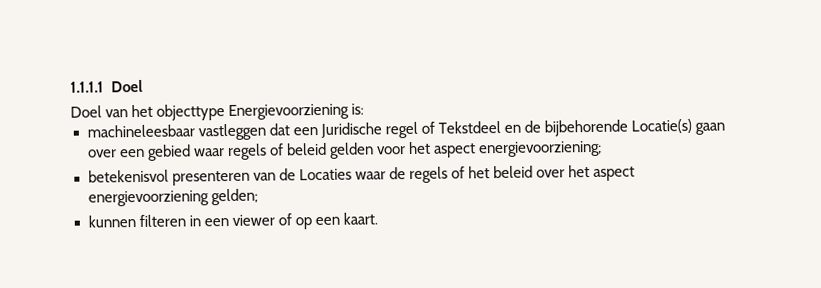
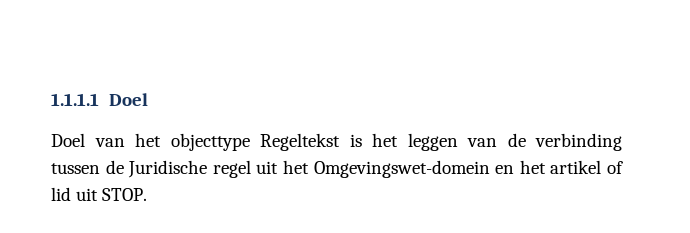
- Doel van het objecttype Energievoorziening is:
- machineleesbaar vastleggen dat een Juridische regel of Tekstdeel en de bijbehorende Locatie(s) gaan over een gebied waar regels of beleid gelden voor het aspect energievoorziening;
- betekenisvol presenteren van de Locaties waar de regels of het beleid over het aspect energievoorziening gelden;
- kunnen filteren in een viewer of op een kaart.
+ Doel van het objecttype Regeltekst is het leggen van de verbinding tussen de Juridische regel uit het Omgevingswet-domein en het artikel of lid uit STOP.

